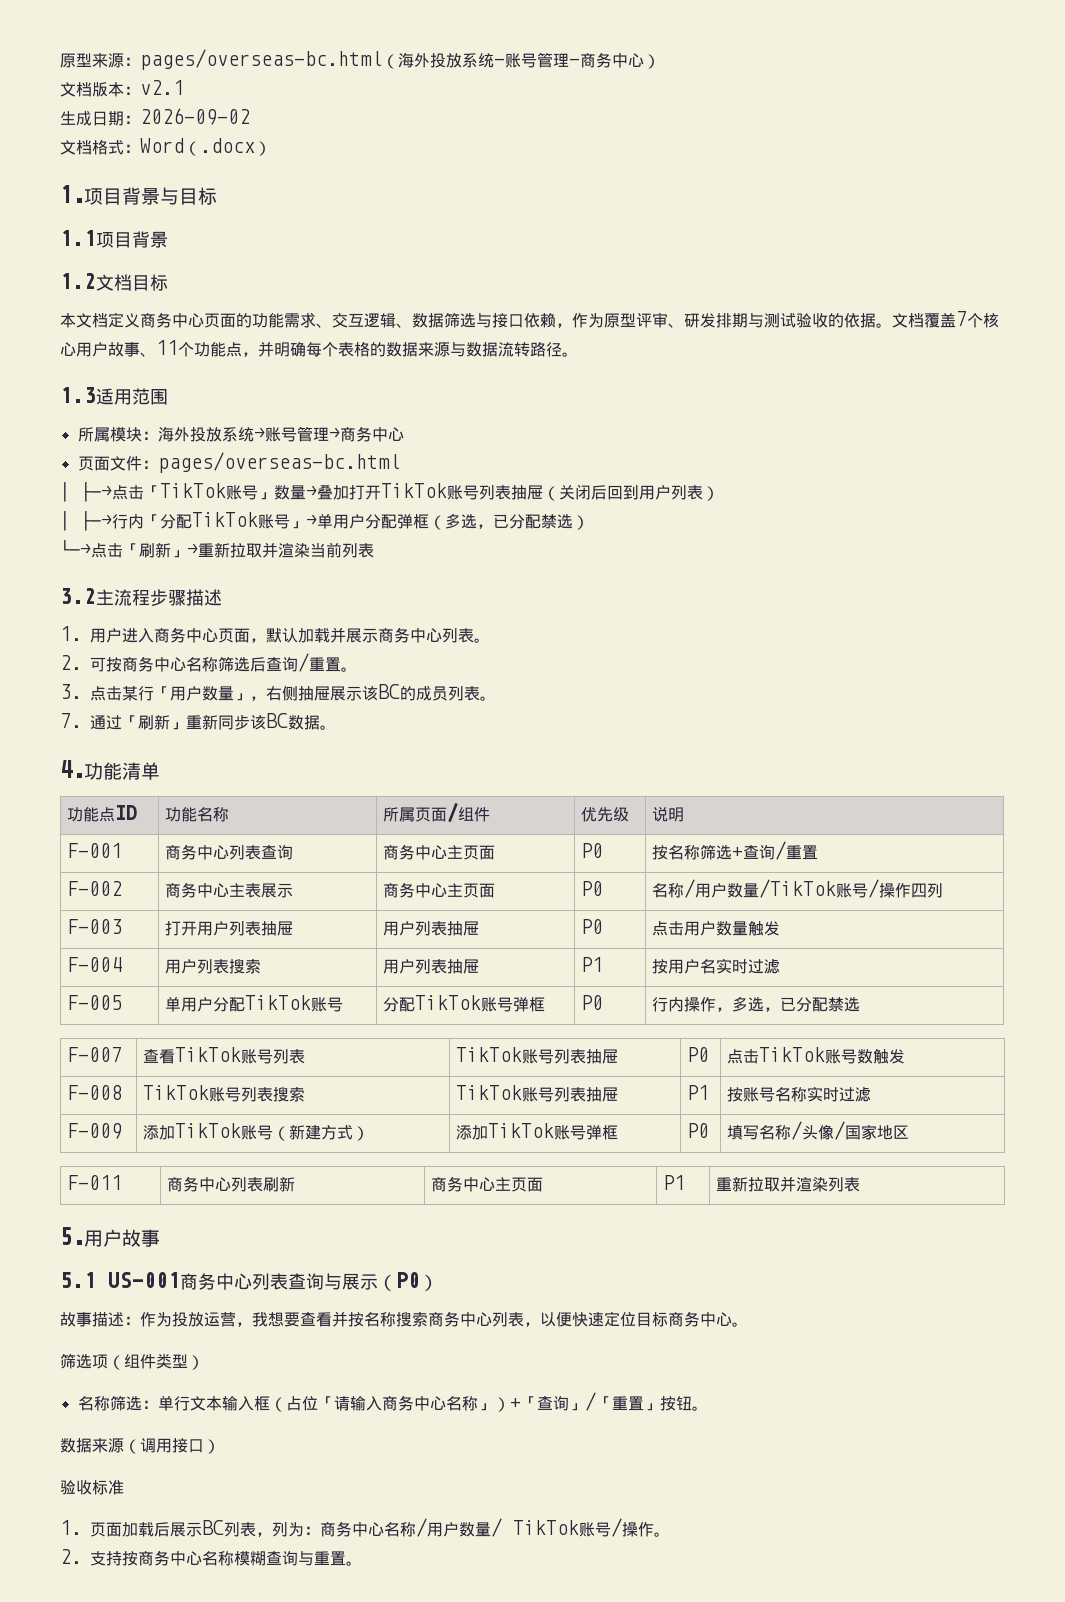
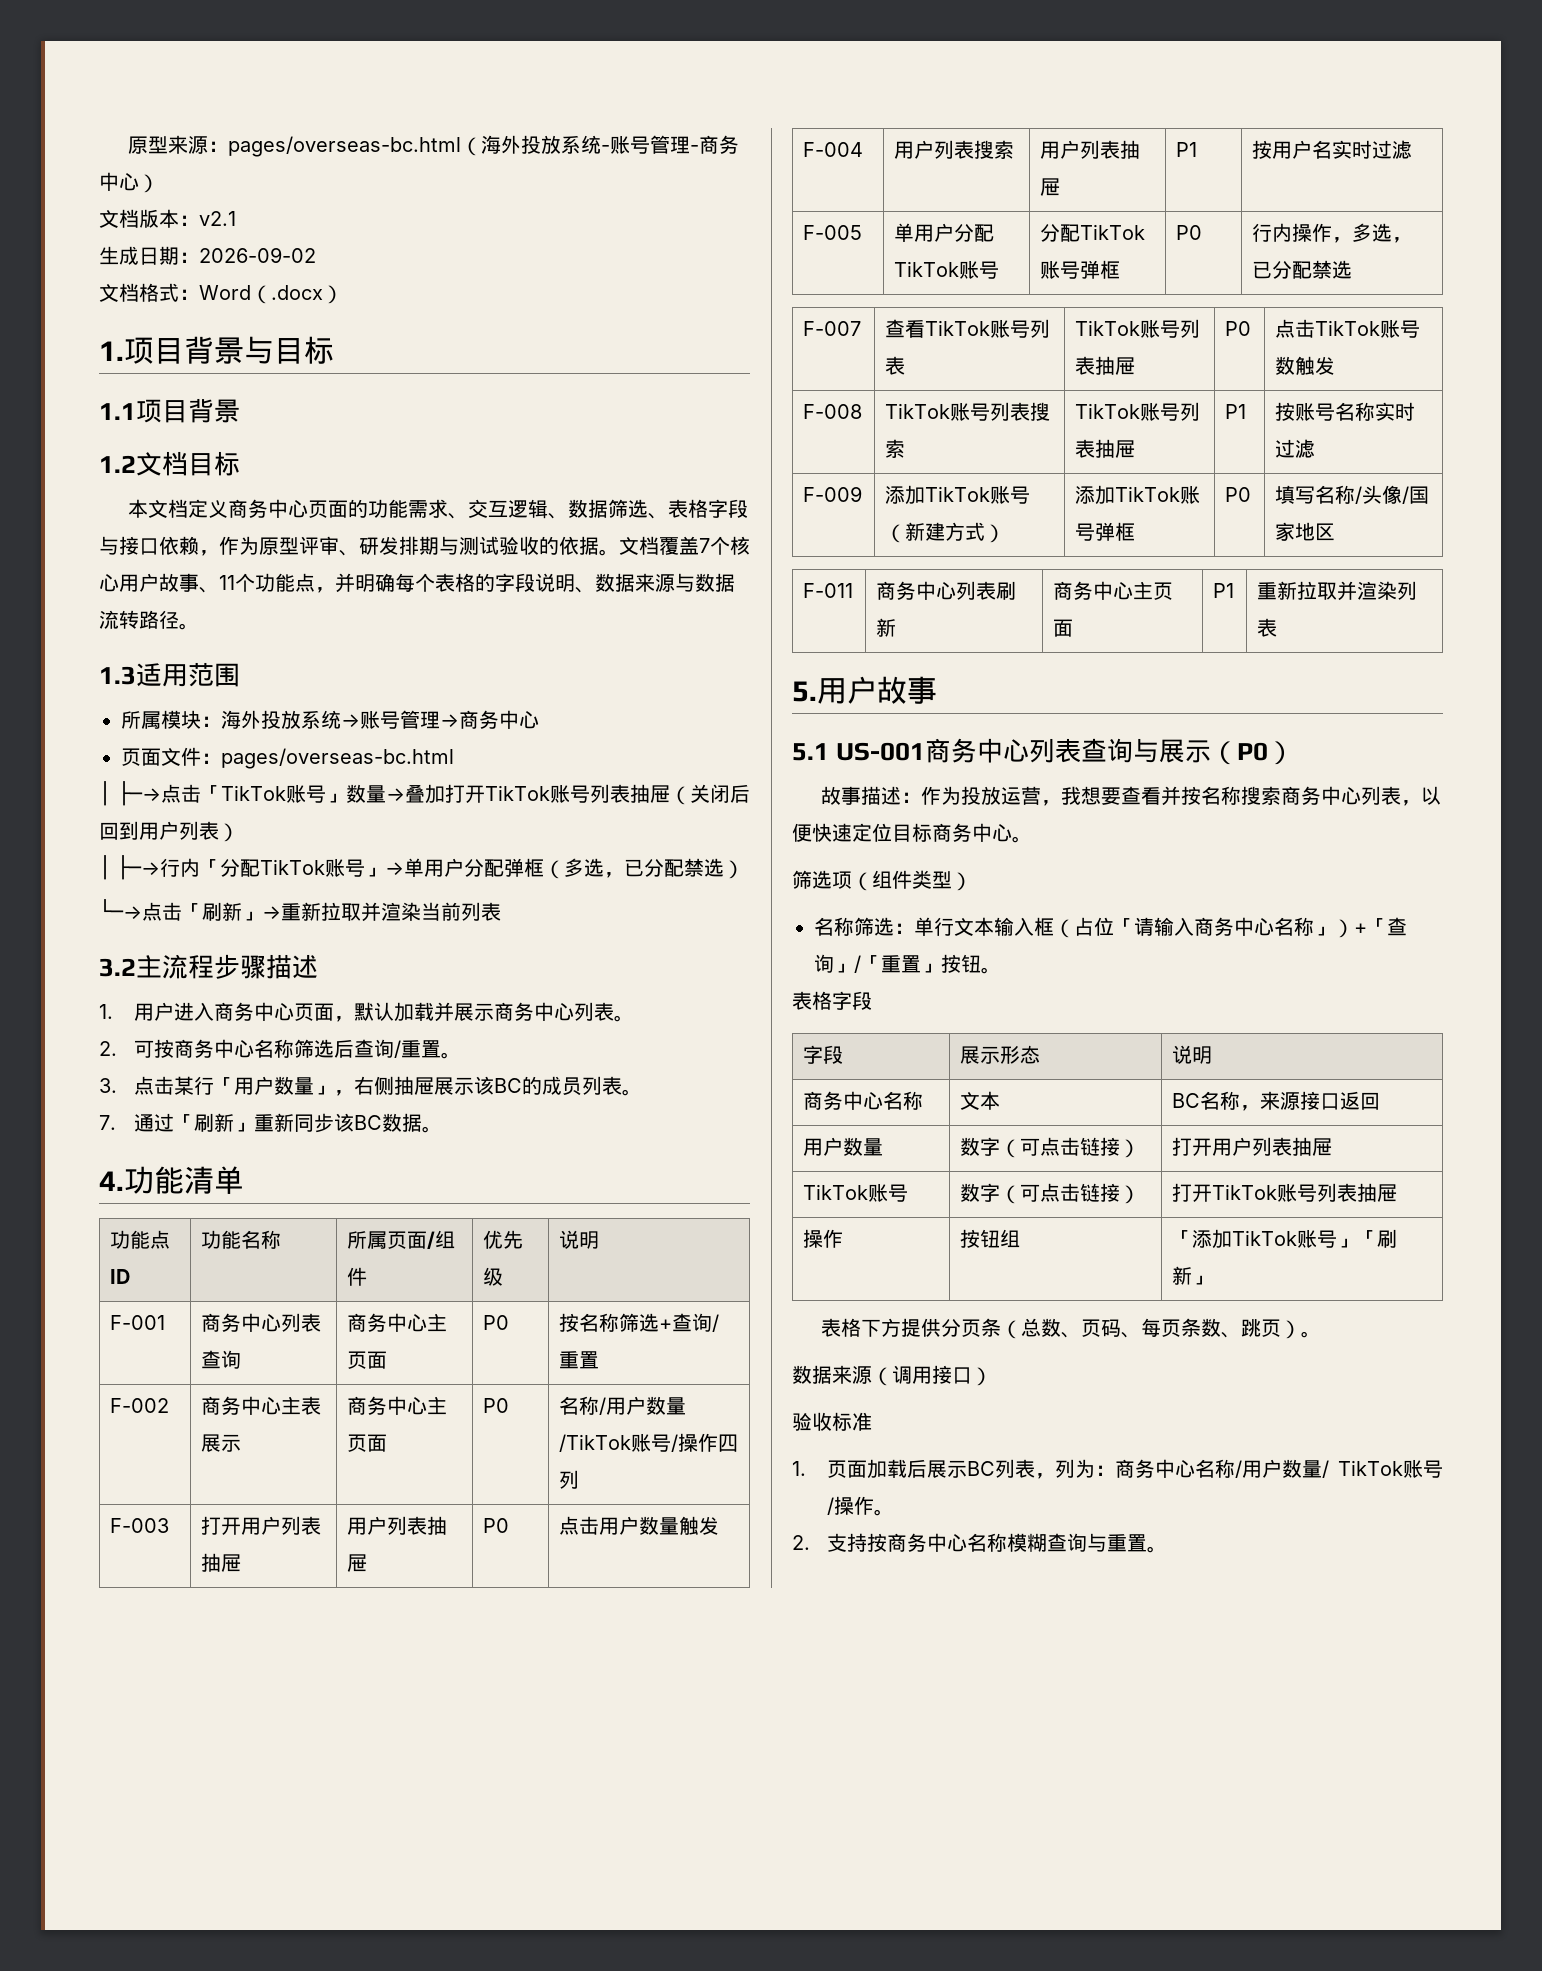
- 本文档定义商务中心页面的功能需求、交互逻辑、数据筛选与接口依赖，作为原型评审、研发排期与测试验收的依据。
+ 本文档定义商务中心页面的功能需求、交互逻辑、数据筛选、表格字段与接口依赖，作为原型评审、研发排期与测试验收的依据。
- 文档覆盖7个核心用户故事、11个功能点，并明确每个表格的数据来源与数据流转路径。
+ 文档覆盖7个核心用户故事、11个功能点，并明确每个表格的字段说明、数据来源与数据流转路径。
  名称筛选：单行文本输入框（占位「请输入商务中心名称」）+「查询」/「重置」按钮。
+ 表格字段
+ 字段 | 展示形态 | 说明
+ 商务中心名称 | 文本 | BC名称，来源接口返回
+ 用户数量 | 数字（可点击链接） | 打开用户列表抽屉
+ TikTok账号 | 数字（可点击链接） | 打开TikTok账号列表抽屉
+ 操作 | 按钮组 | 「添加TikTok账号」「刷新」
+ 表格下方提供分页条（总数、页码、每页条数、跳页）。

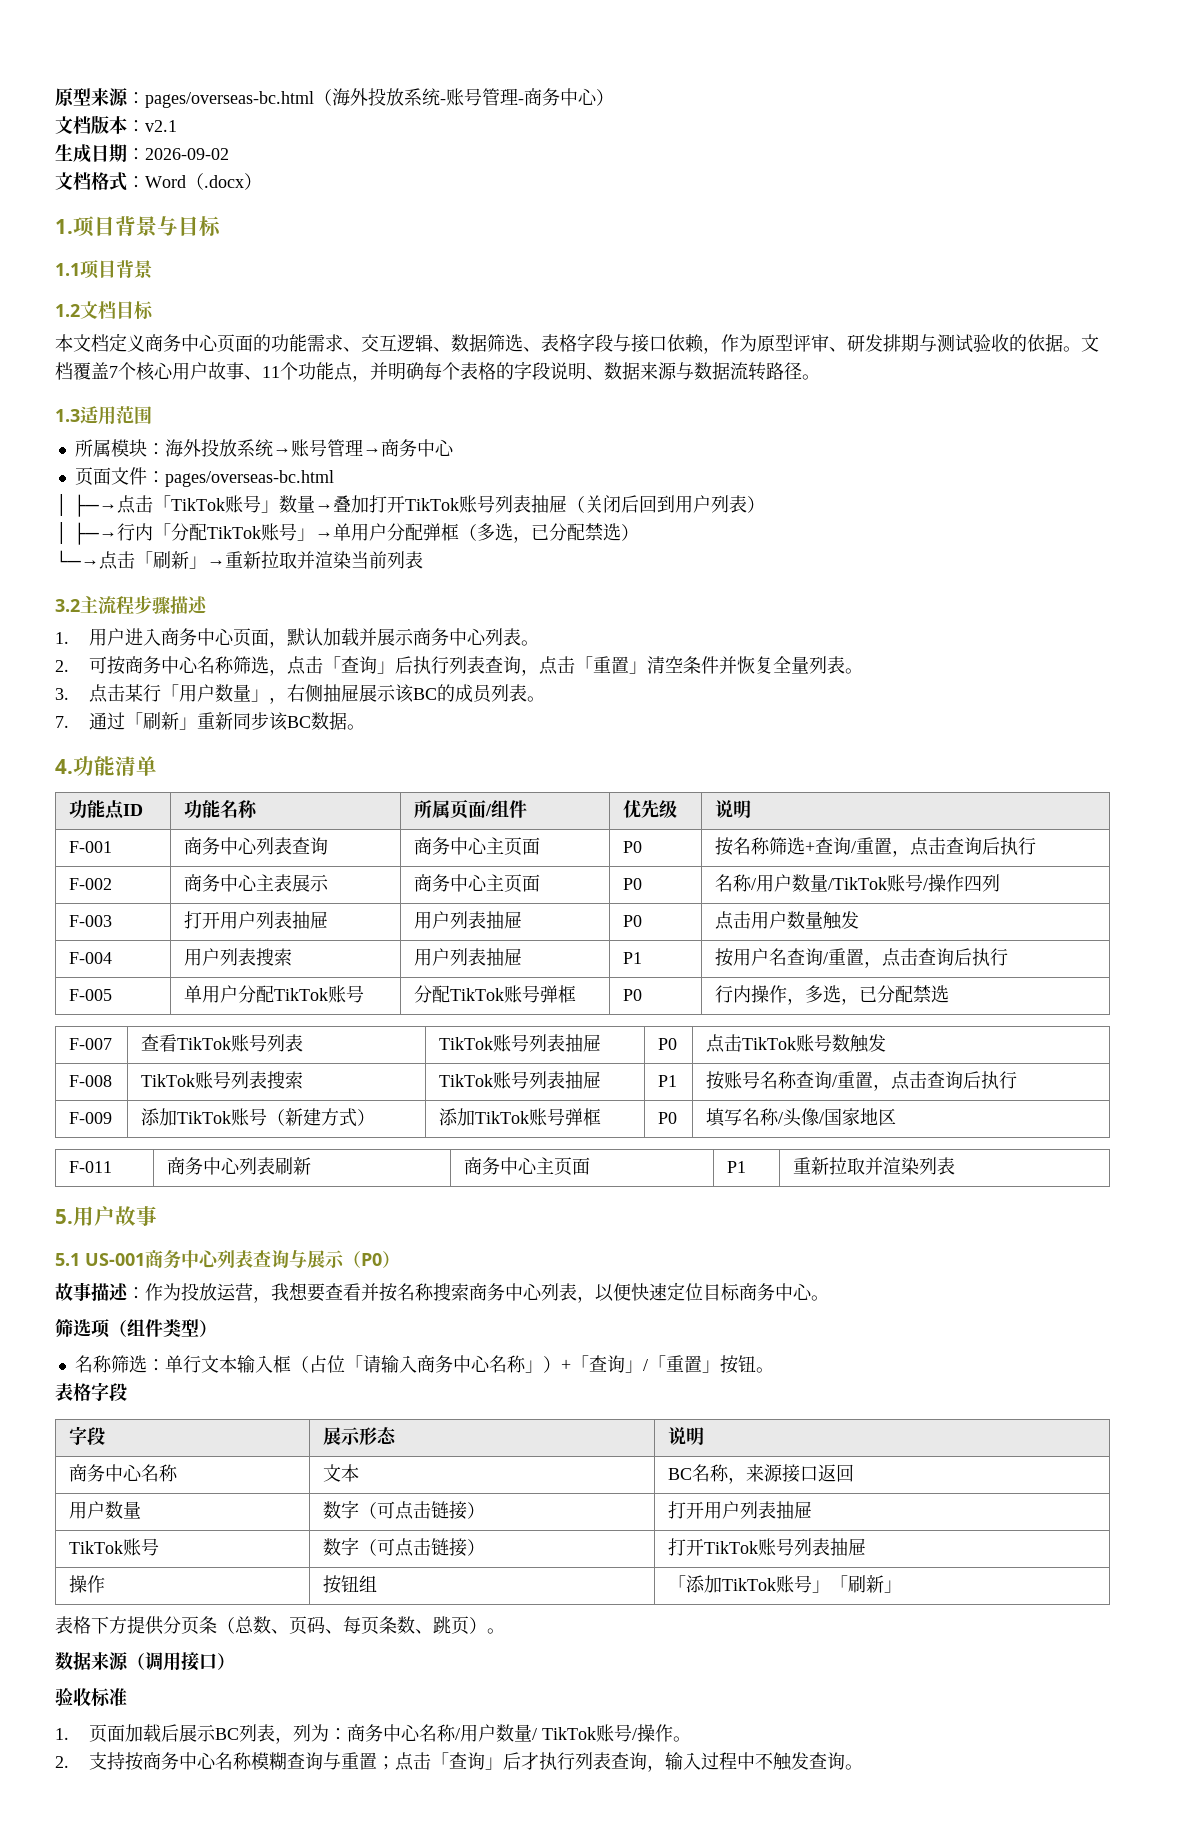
- 2.可按商务中心名称筛选后查询/重置。
+ 2.可按商务中心名称筛选，点击「查询」后执行列表查询，点击「重置」清空条件并恢复全量列表。
- F-001 | 商务中心列表查询 | 商务中心主页面 | P0 | 按名称筛选+查询/重置
+ F-001 | 商务中心列表查询 | 商务中心主页面 | P0 | 按名称筛选+查询/重置，点击查询后执行
- F-004 | 用户列表搜索 | 用户列表抽屉 | P1 | 按用户名实时过滤
+ F-004 | 用户列表搜索 | 用户列表抽屉 | P1 | 按用户名查询/重置，点击查询后执行
- F-008 | TikTok账号列表搜索 | TikTok账号列表抽屉 | P1 | 按账号名称实时过滤
+ F-008 | TikTok账号列表搜索 | TikTok账号列表抽屉 | P1 | 按账号名称查询/重置，点击查询后执行
- 2.支持按商务中心名称模糊查询与重置。
+ 2.支持按商务中心名称模糊查询与重置；点击「查询」后才执行列表查询，输入过程中不触发查询。

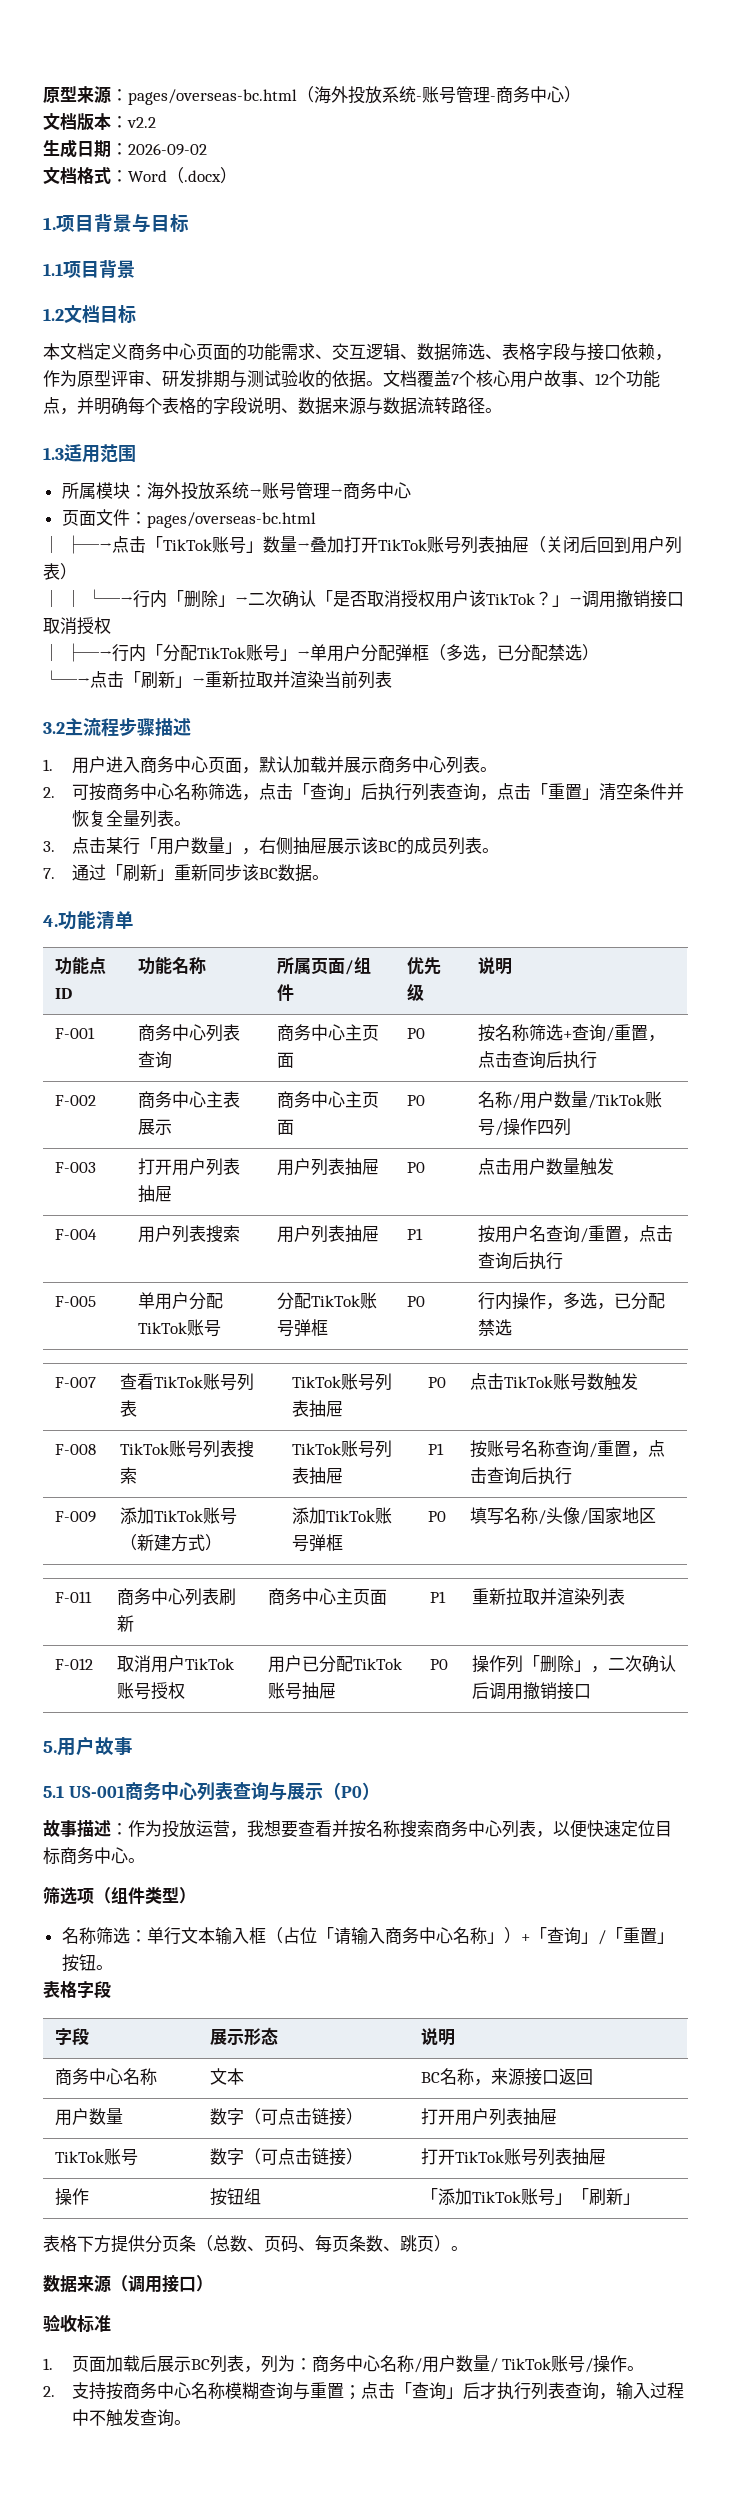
- 文档版本：v2.1
+ 文档版本：v2.2
- 文档覆盖7个核心用户故事、11个功能点，并明确每个表格的字段说明、数据来源与数据流转路径。
+ 文档覆盖7个核心用户故事、12个功能点，并明确每个表格的字段说明、数据来源与数据流转路径。
+ │ │ └─→行内「删除」→二次确认「是否取消授权用户该TikTok？」→调用撤销接口取消授权
+ F-012 | 取消用户TikTok账号授权 | 用户已分配TikTok账号抽屉 | P0 | 操作列「删除」，二次确认后调用撤销接口

